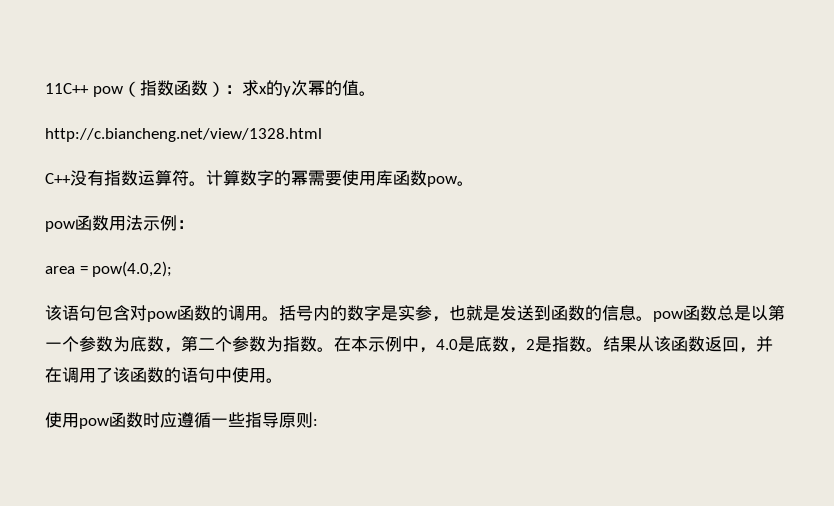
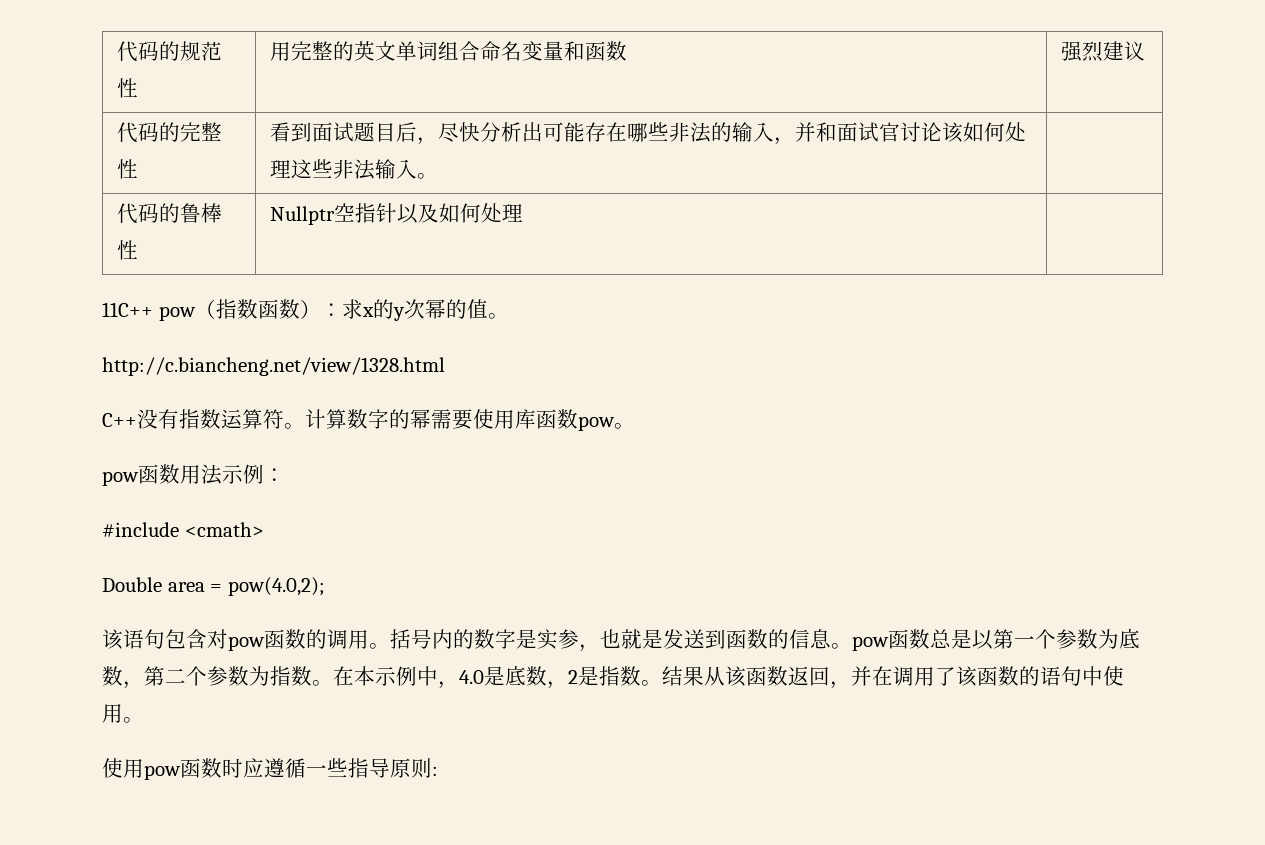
+ 代码的规范性 | 用完整的英文单词组合命名变量和函数 | 强烈建议
+ 代码的完整性 | 看到面试题目后，尽快分析出可能存在哪些非法的输入，并和面试官讨论该如何处理这些非法输入。 |
+ 代码的鲁棒性 | Nullptr空指针以及如何处理 |
- area = pow(4.0,2);
+ #include <cmath>
+ Double area = pow(4.0,2);

